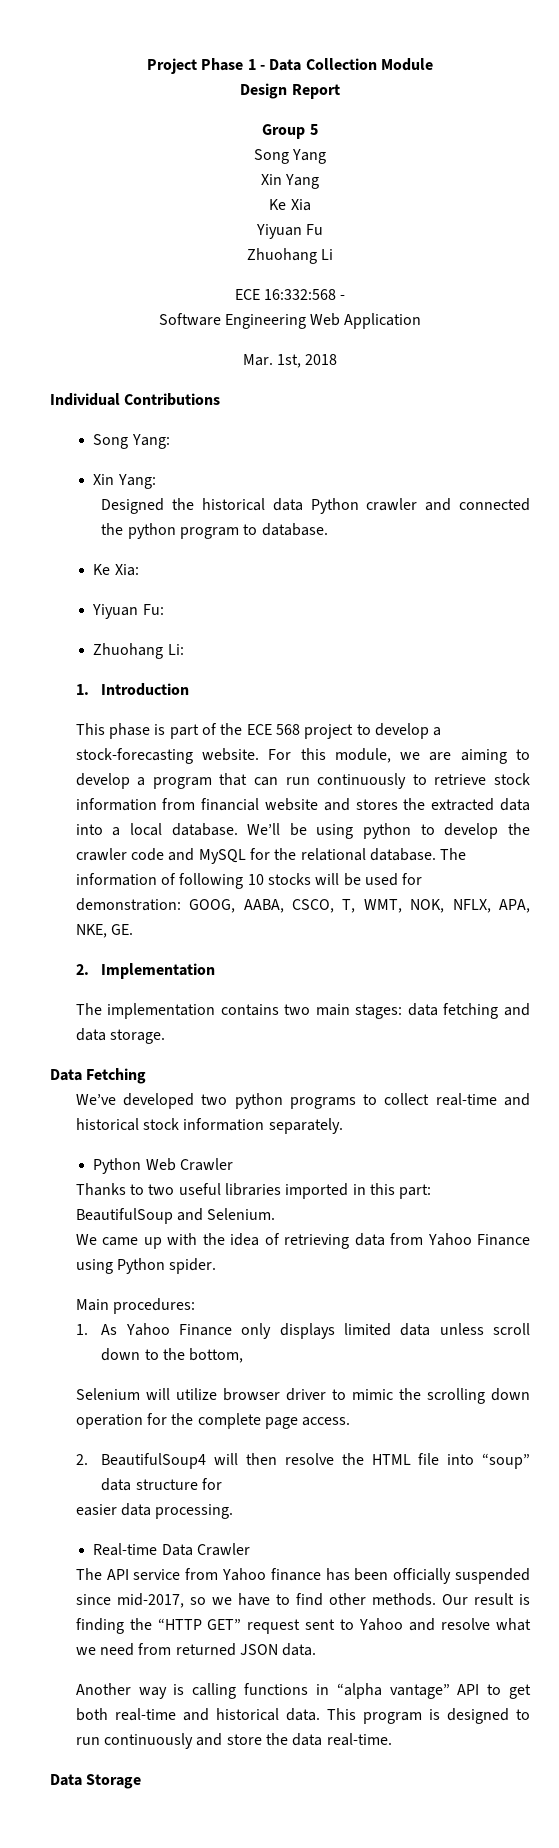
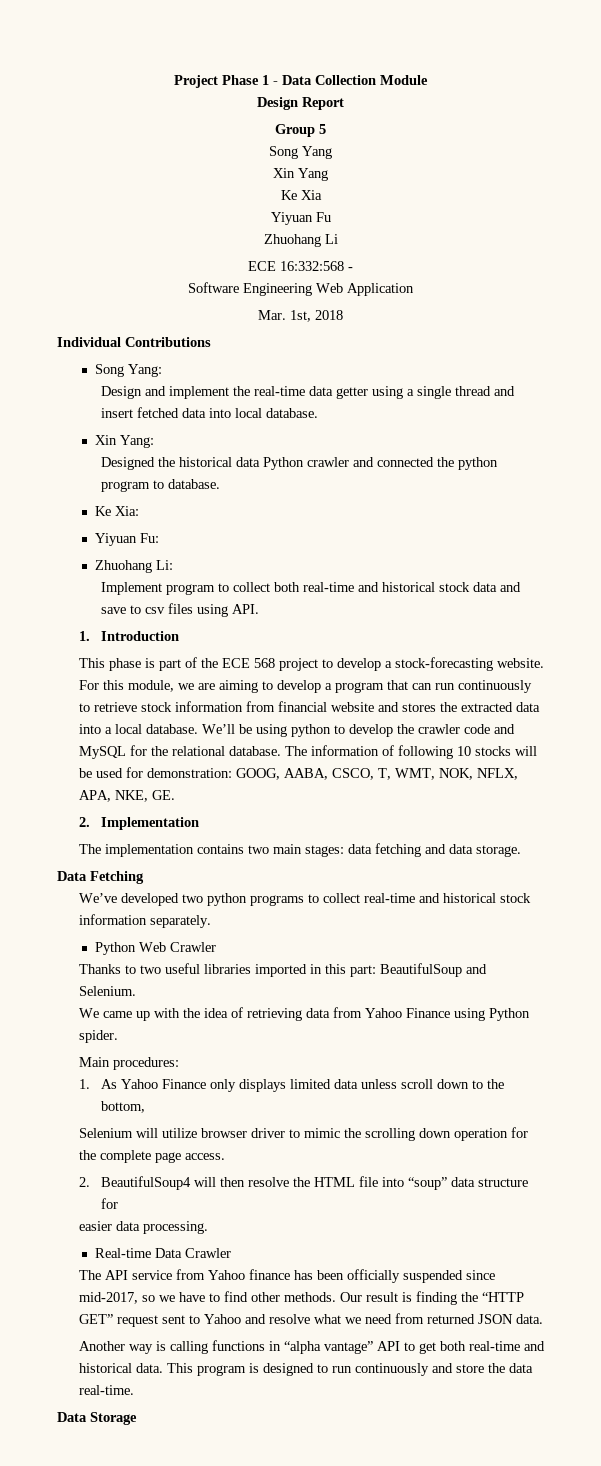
+ Design and implement the real-time data getter using a single thread and insert fetched data into local database.
+ Implement program to collect both real-time and historical stock data and save to csv files using API.

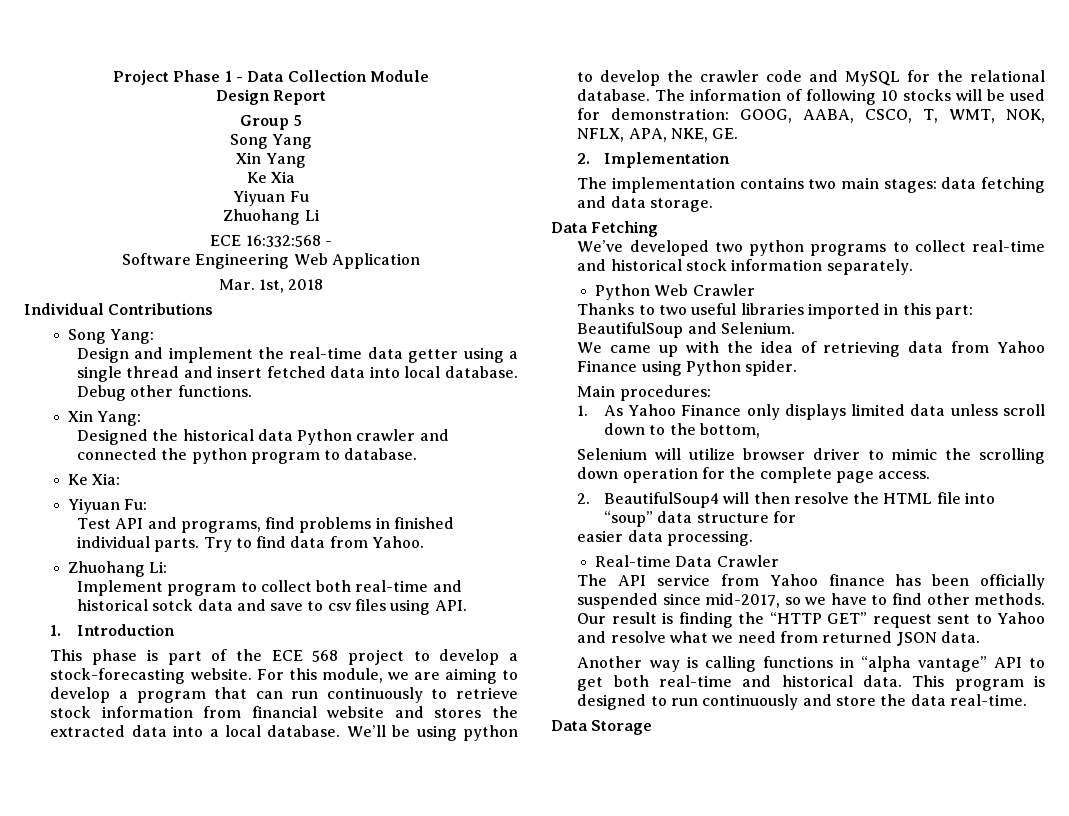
+ Debug other functions.
+ Test API and programs, find problems in finished individual parts. Try to find data from Yahoo.
- Implement program to collect both real-time and historical stock data and save to csv files using API.
+ Implement program to collect both real-time and historical sotck data and save to csv files using API.

